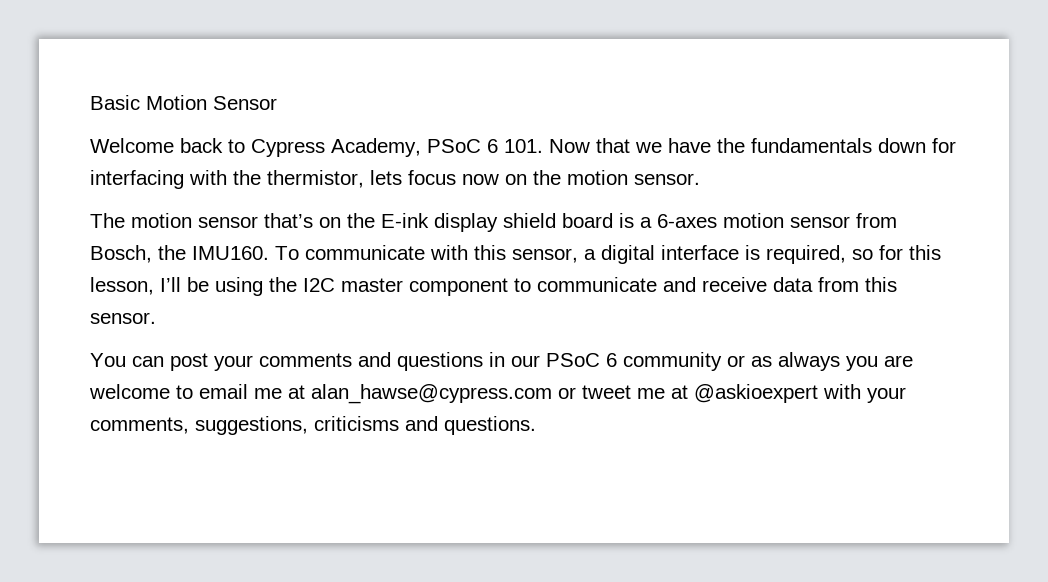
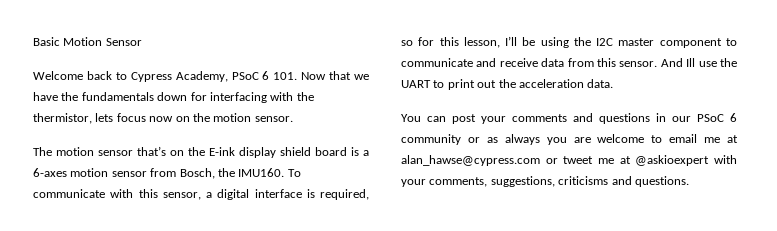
+ And Ill use the UART to print out the acceleration data.

